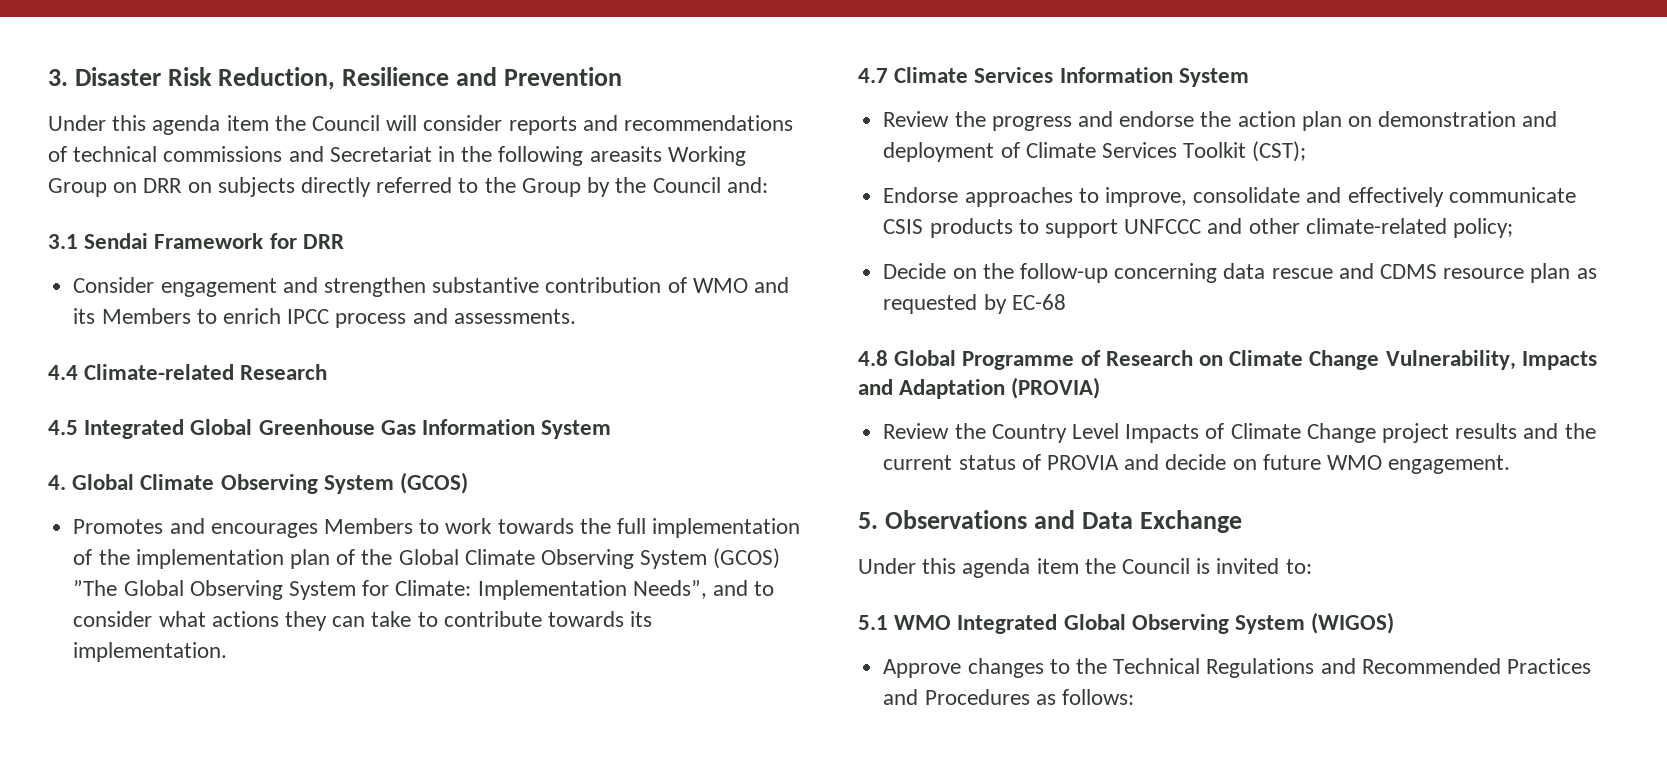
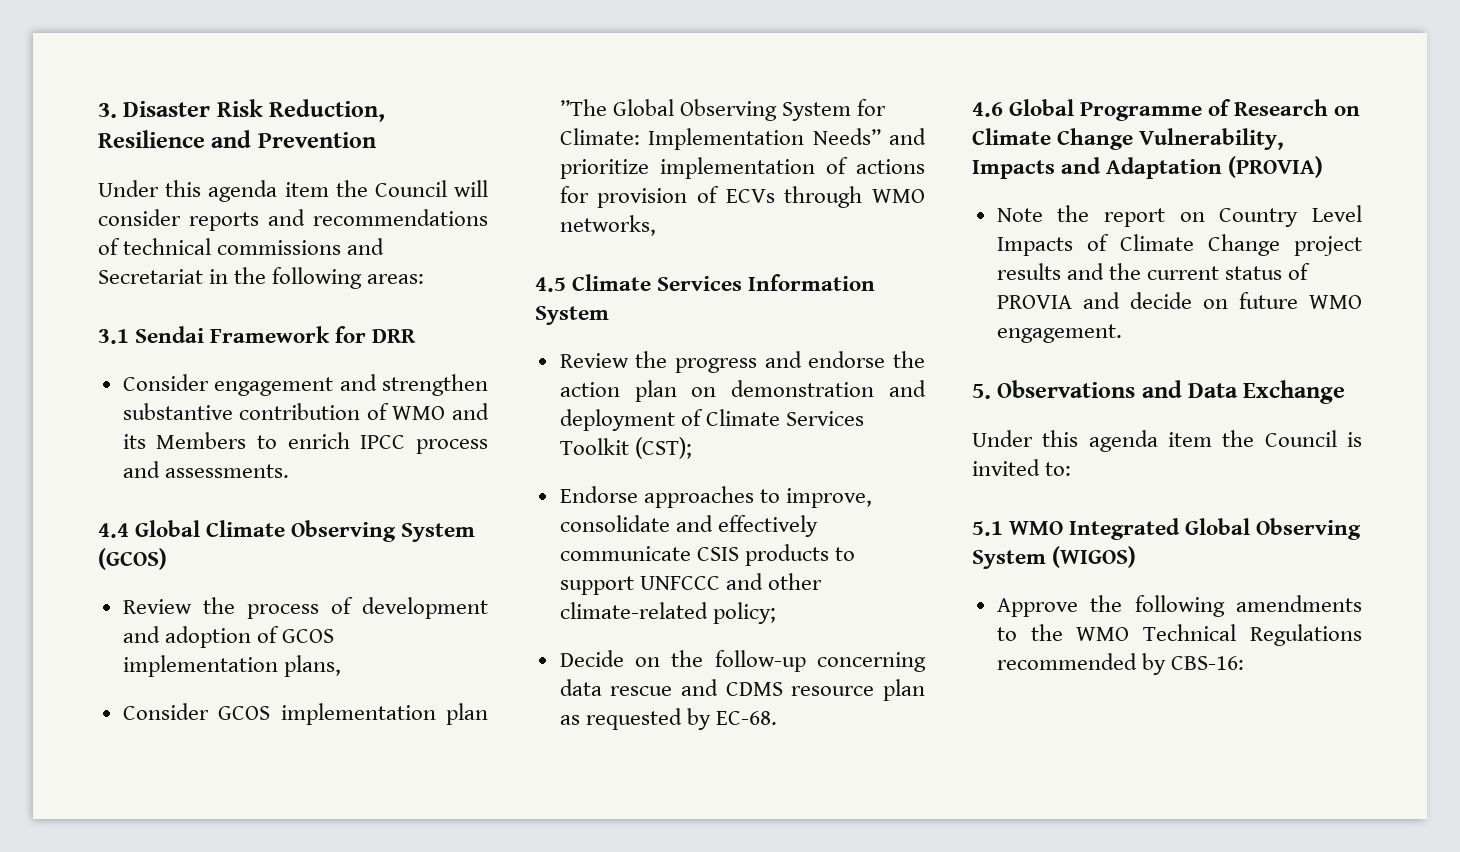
- Under this agenda item the Council will consider reports and recommendations of technical commissions and Secretariat in the following areasits Working Group on DRR on subjects directly referred to the Group by the Council and:
+ Under this agenda item the Council will consider reports and recommendations of technical commissions and Secretariat in the following areas:
- 4.4 Climate-related Research
- 4.5 Integrated Global Greenhouse Gas Information System
- 4. Global Climate Observing System (GCOS)
+ 4.4 Global Climate Observing System (GCOS)
- Promotes and encourages Members to work towards the full implementation of the implementation plan of the Global Climate Observing System (GCOS) ”The Global Observing System for Climate: Implementation Needs”, and to consider what actions they can take to contribute towards its implementation.
- 4.7 Climate Services Information System
+ Review the process of development and adoption of GCOS implementation plans,
+ Consider GCOS implementation plan ”The Global Observing System for Climate: Implementation Needs” and prioritize implementation of actions for provision of ECVs through WMO networks,
+ 4.5 Climate Services Information System
- Decide on the follow-up concerning data rescue and CDMS resource plan as requested by EC-68
- 4.8 Global Programme of Research on Climate Change Vulnerability, Impacts and Adaptation (PROVIA)
+ Decide on the follow-up concerning data rescue and CDMS resource plan as requested by EC-68.
+ 4.6 Global Programme of Research on Climate Change Vulnerability, Impacts and Adaptation (PROVIA)
- Review the Country Level Impacts of Climate Change project results and the current status of PROVIA and decide on future WMO engagement.
+ Note the report on Country Level Impacts of Climate Change project results and the current status of PROVIA and decide on future WMO engagement.
- Approve changes to the Technical Regulations and Recommended Practices and Procedures as follows:
+ Approve the following amendments to the WMO Technical Regulations recommended by CBS-16:

